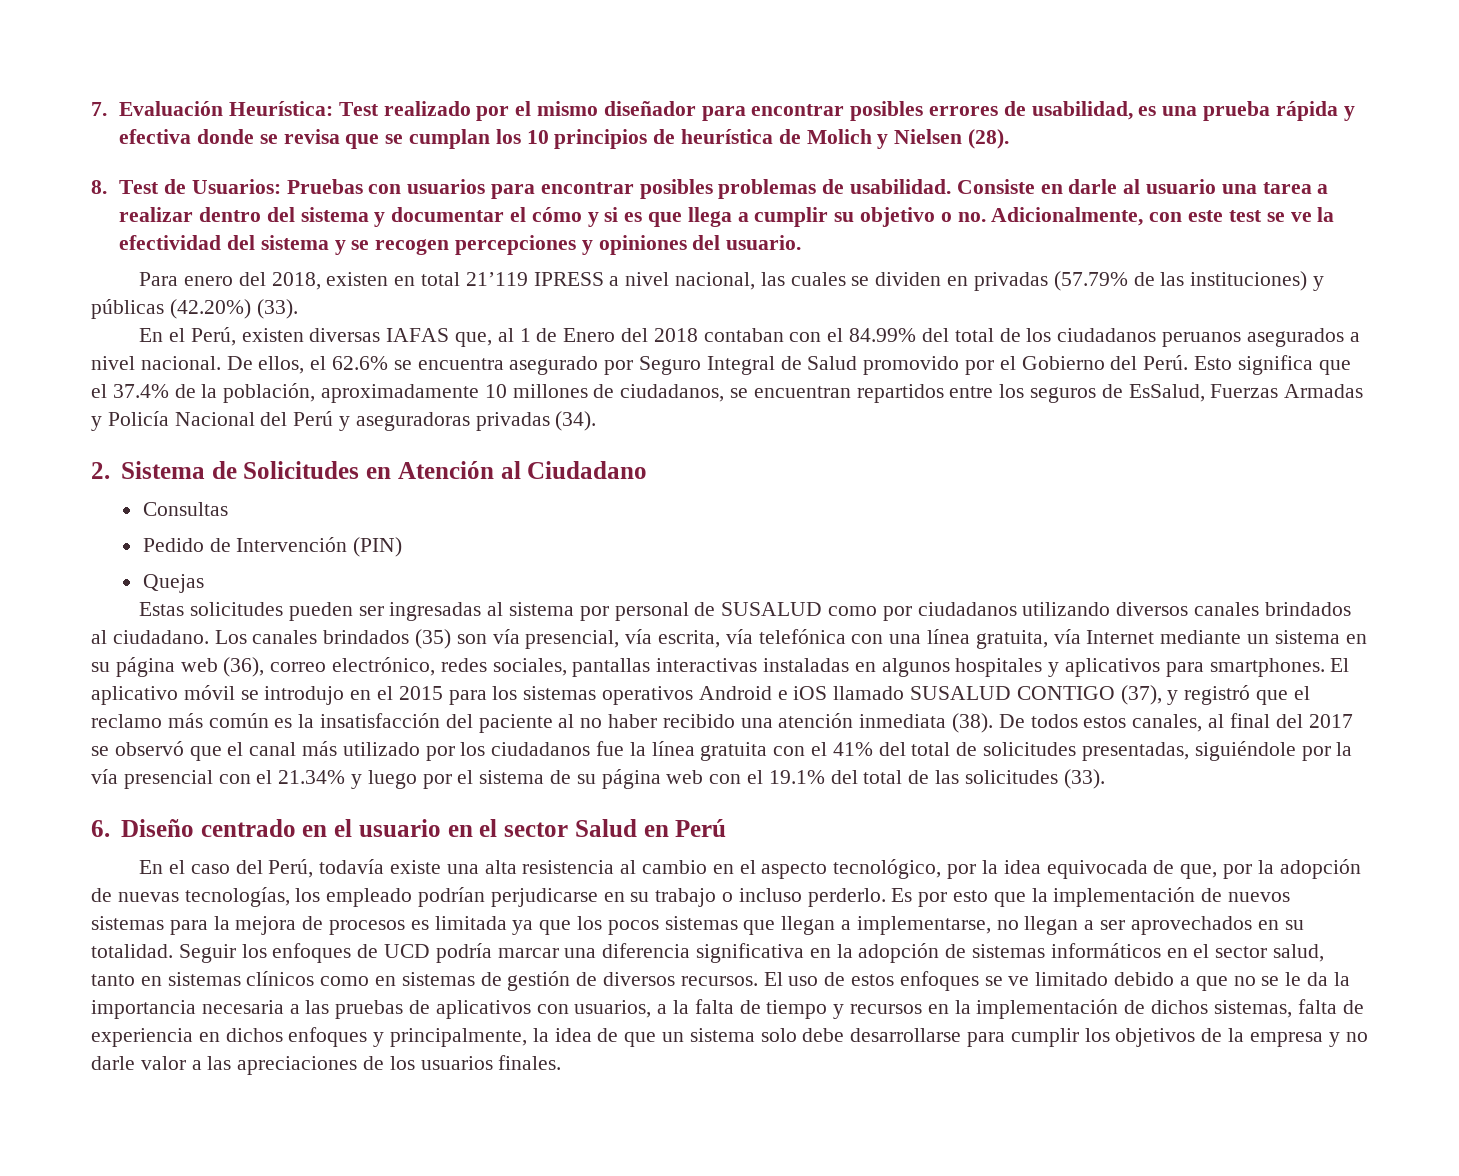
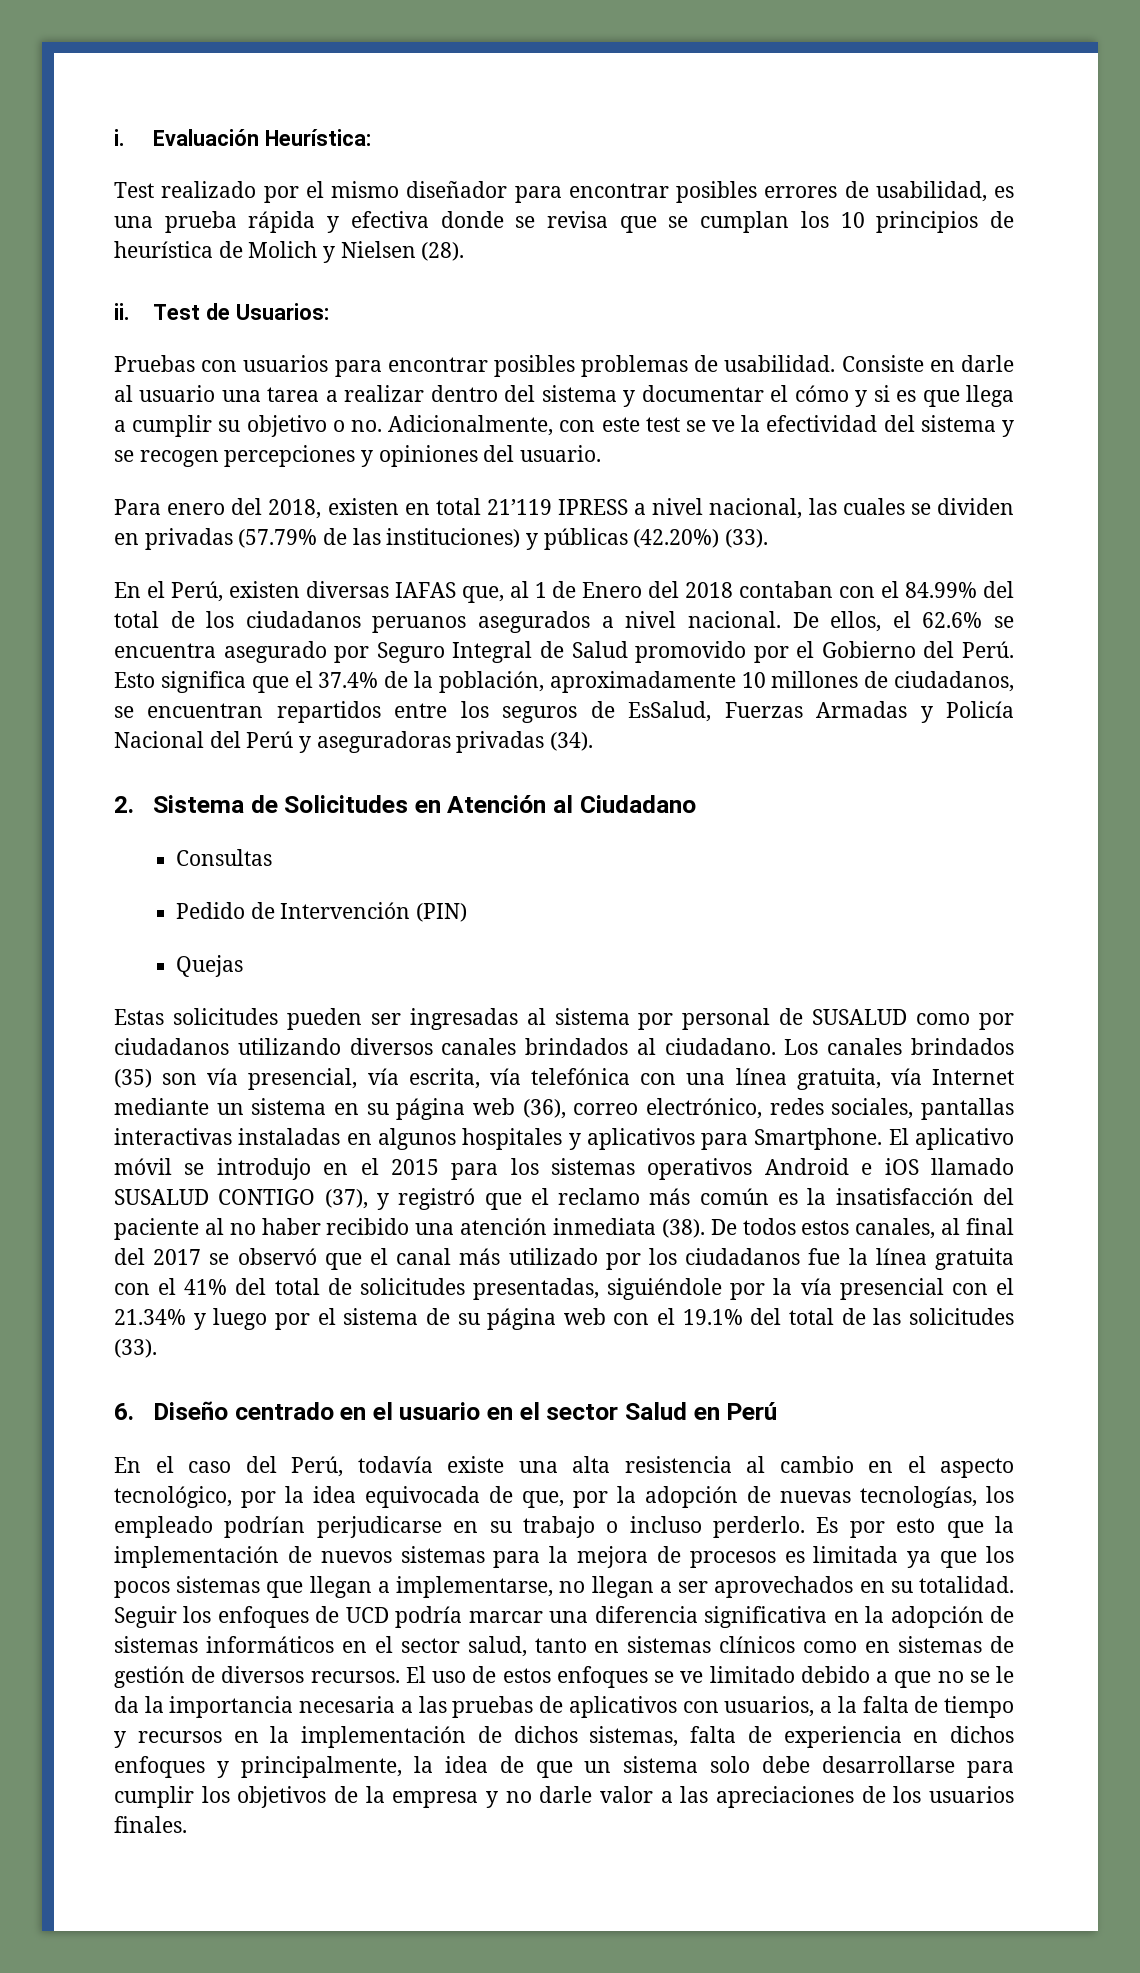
- 7. Evaluación Heurística: Test realizado por el mismo diseñador para encontrar posibles errores de usabilidad, es una prueba rápida y efectiva donde se revisa que se cumplan los 10 principios de heurística de Molich y Nielsen (28).
+ i. Evaluación Heurística:
+ Test realizado por el mismo diseñador para encontrar posibles errores de usabilidad, es una prueba rápida y efectiva donde se revisa que se cumplan los 10 principios de heurística de Molich y Nielsen (28).
- 8. Test de Usuarios: Pruebas con usuarios para encontrar posibles problemas de usabilidad.
+ ii. Test de Usuarios:
+ Pruebas con usuarios para encontrar posibles problemas de usabilidad.
- Los canales brindados (35) son vía presencial, vía escrita, vía telefónica con una línea gratuita, vía Internet mediante un sistema en su página web (36), correo electrónico, redes sociales, pantallas interactivas instaladas en algunos hospitales y aplicativos para smartphones.
+ Los canales brindados (35) son vía presencial, vía escrita, vía telefónica con una línea gratuita, vía Internet mediante un sistema en su página web (36), correo electrónico, redes sociales, pantallas interactivas instaladas en algunos hospitales y aplicativos para Smartphone.

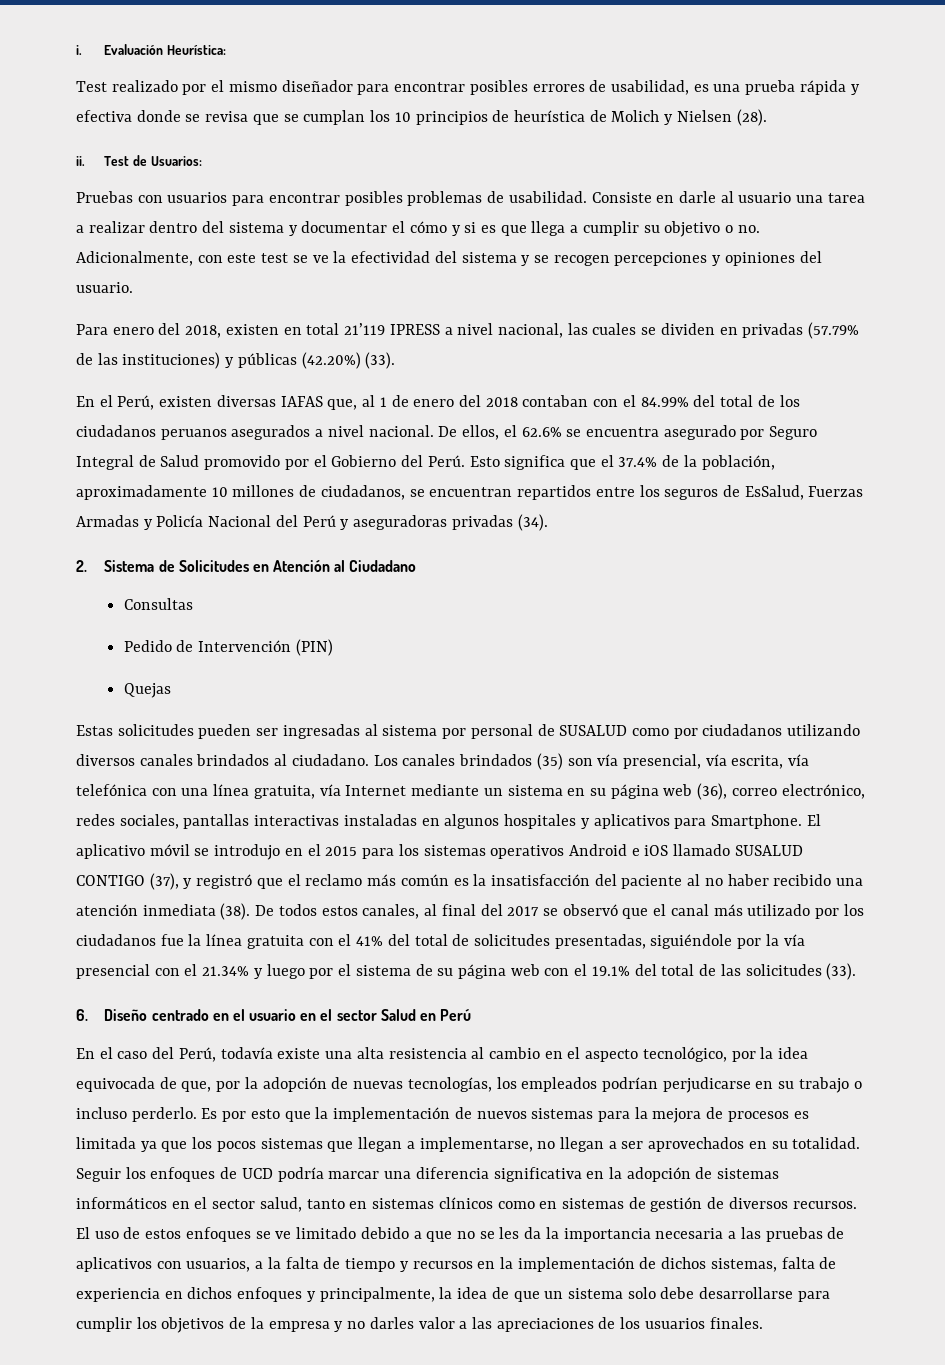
- En el Perú, existen diversas IAFAS que, al 1 de Enero del 2018 contaban con el 84.99% del total de los ciudadanos peruanos asegurados a nivel nacional.
+ En el Perú, existen diversas IAFAS que, al 1 de enero del 2018 contaban con el 84.99% del total de los ciudadanos peruanos asegurados a nivel nacional.
- En el caso del Perú, todavía existe una alta resistencia al cambio en el aspecto tecnológico, por la idea equivocada de que, por la adopción de nuevas tecnologías, los empleado podrían perjudicarse en su trabajo o incluso perderlo.
+ En el caso del Perú, todavía existe una alta resistencia al cambio en el aspecto tecnológico, por la idea equivocada de que, por la adopción de nuevas tecnologías, los empleados podrían perjudicarse en su trabajo o incluso perderlo.
- El uso de estos enfoques se ve limitado debido a que no se le da la importancia necesaria a las pruebas de aplicativos con usuarios, a la falta de tiempo y recursos en la implementación de dichos sistemas, falta de experiencia en dichos enfoques y principalmente, la idea de que un sistema solo debe desarrollarse para cumplir los objetivos de la empresa y no darle valor a las apreciaciones de los usuarios finales.
+ El uso de estos enfoques se ve limitado debido a que no se les da la importancia necesaria a las pruebas de aplicativos con usuarios, a la falta de tiempo y recursos en la implementación de dichos sistemas, falta de experiencia en dichos enfoques y principalmente, la idea de que un sistema solo debe desarrollarse para cumplir los objetivos de la empresa y no darles valor a las apreciaciones de los usuarios finales.

